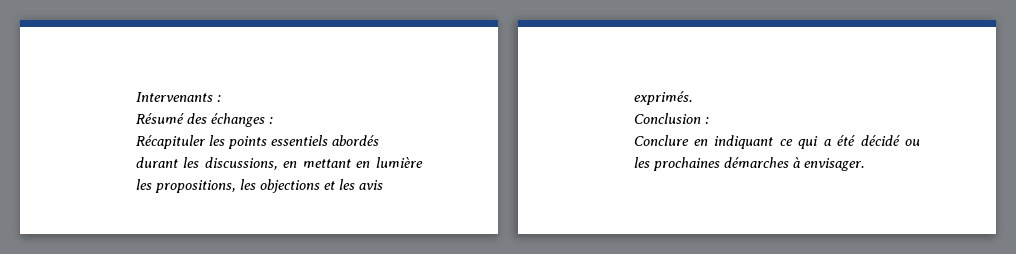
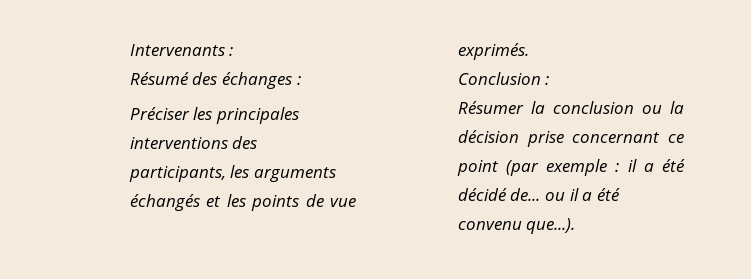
- Récapituler les points essentiels abordés durant les discussions, en mettant en lumière les propositions, les objections et les avis exprimés.
+ Préciser les principales interventions des participants, les arguments échangés et les points de vue exprimés.
  Conclusion :
- Conclure en indiquant ce qui a été décidé ou les prochaines démarches à envisager.
+ Résumer la conclusion ou la décision prise concernant ce point (par exemple : il a été décidé de... ou il a été convenu que...).

